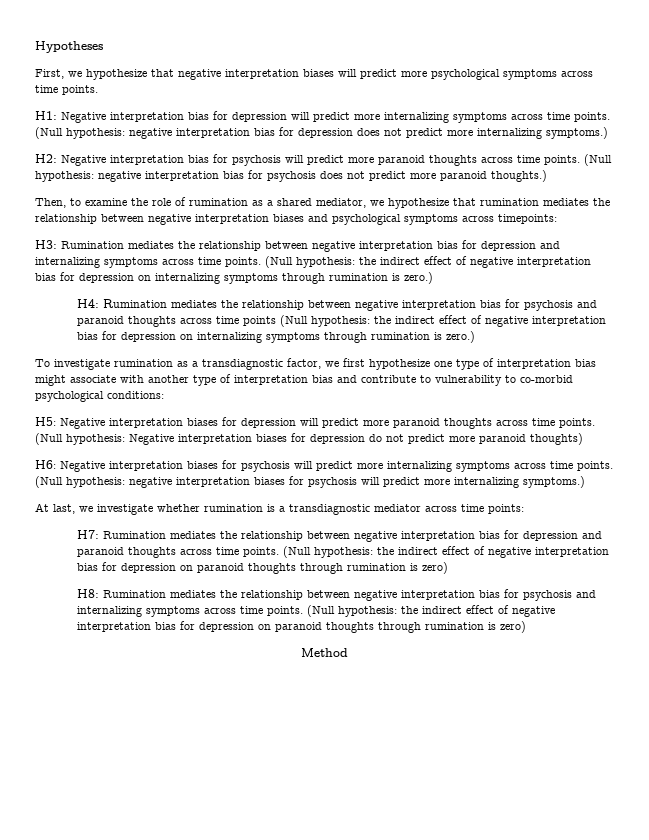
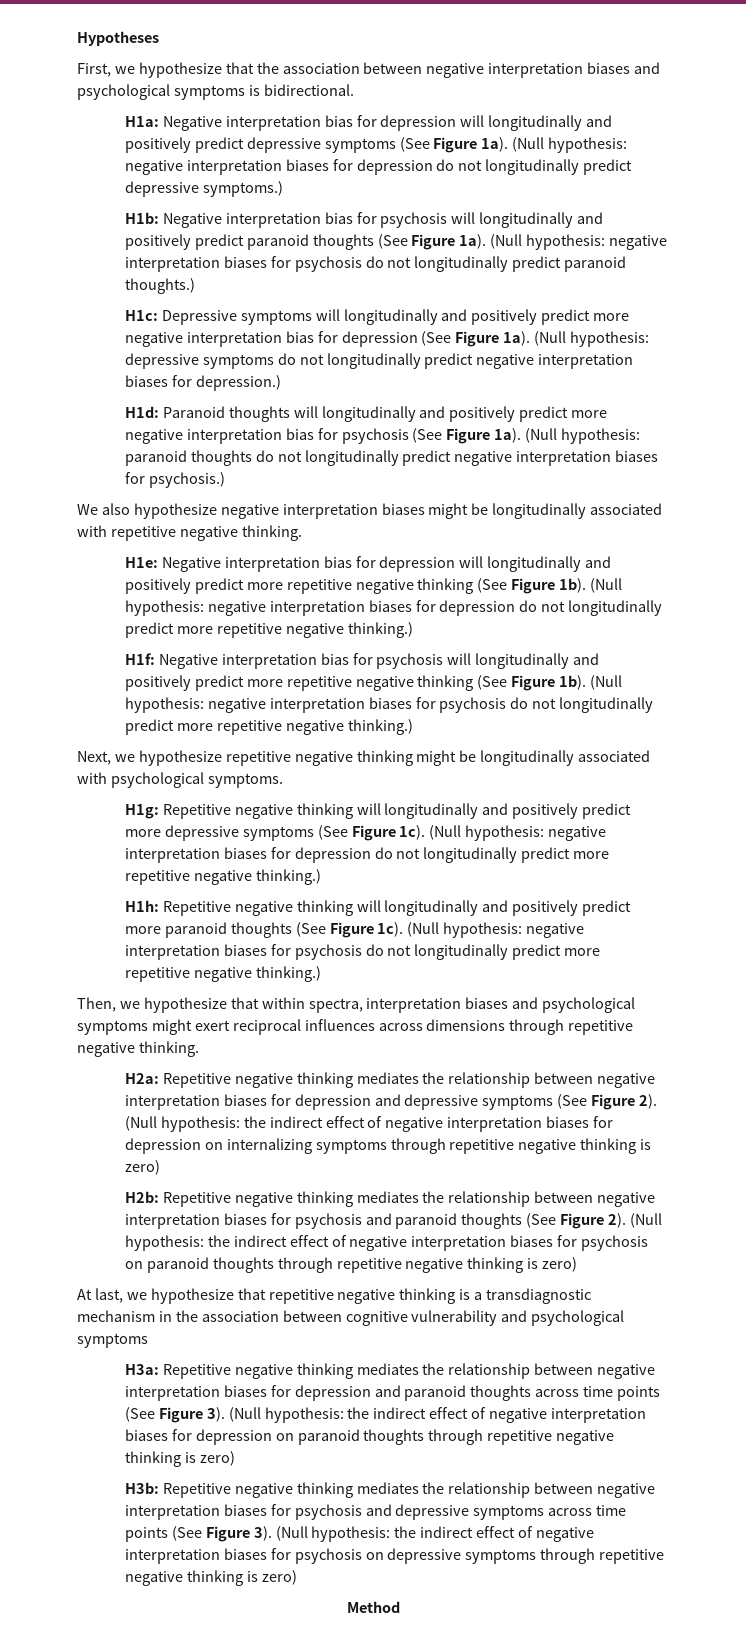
- First, we hypothesize that negative interpretation biases will predict more psychological symptoms across time points.
- H1: Negative interpretation bias for depression will predict more internalizing symptoms across time points. (Null hypothesis: negative interpretation bias for depression does not predict more internalizing symptoms.)
- H2: Negative interpretation bias for psychosis will predict more paranoid thoughts across time points. (Null hypothesis: negative interpretation bias for psychosis does not predict more paranoid thoughts.)
- Then, to examine the role of rumination as a shared mediator, we hypothesize that rumination mediates the relationship between negative interpretation biases and psychological symptoms across timepoints:
- H3: Rumination mediates the relationship between negative interpretation bias for depression and internalizing symptoms across time points. (Null hypothesis: the indirect effect of negative interpretation bias for depression on internalizing symptoms through rumination is zero.)
- H4: Rumination mediates the relationship between negative interpretation bias for psychosis and paranoid thoughts across time points (Null hypothesis: the indirect effect of negative interpretation bias for depression on internalizing symptoms through rumination is zero.)
- To investigate rumination as a transdiagnostic factor, we first hypothesize one type of interpretation bias might associate with another type of interpretation bias and contribute to vulnerability to co-morbid psychological conditions:
- H5: Negative interpretation biases for depression will predict more paranoid thoughts across time points. (Null hypothesis: Negative interpretation biases for depression do not predict more paranoid thoughts)
- H6: Negative interpretation biases for psychosis will predict more internalizing symptoms across time points. (Null hypothesis: negative interpretation biases for psychosis will predict more internalizing symptoms.)
- At last, we investigate whether rumination is a transdiagnostic mediator across time points:
- H7: Rumination mediates the relationship between negative interpretation bias for depression and paranoid thoughts across time points. (Null hypothesis: the indirect effect of negative interpretation bias for depression on paranoid thoughts through rumination is zero)
- H8: Rumination mediates the relationship between negative interpretation bias for psychosis and internalizing symptoms across time points. (Null hypothesis: the indirect effect of negative interpretation bias for depression on paranoid thoughts through rumination is zero)
+ First, we hypothesize that the association between negative interpretation biases and psychological symptoms is bidirectional.
+ H1a: Negative interpretation bias for depression will longitudinally and positively predict depressive symptoms (See Figure 1a). (Null hypothesis: negative interpretation biases for depression do not longitudinally predict depressive symptoms.)
+ H1b: Negative interpretation bias for psychosis will longitudinally and positively predict paranoid thoughts (See Figure 1a). (Null hypothesis: negative interpretation biases for psychosis do not longitudinally predict paranoid thoughts.)
+ H1c: Depressive symptoms will longitudinally and positively predict more negative interpretation bias for depression (See Figure 1a). (Null hypothesis: depressive symptoms do not longitudinally predict negative interpretation biases for depression.)
+ H1d: Paranoid thoughts will longitudinally and positively predict more negative interpretation bias for psychosis (See Figure 1a). (Null hypothesis: paranoid thoughts do not longitudinally predict negative interpretation biases for psychosis.)
+ We also hypothesize negative interpretation biases might be longitudinally associated with repetitive negative thinking.
+ H1e: Negative interpretation bias for depression will longitudinally and positively predict more repetitive negative thinking (See Figure 1b). (Null hypothesis: negative interpretation biases for depression do not longitudinally predict more repetitive negative thinking.)
+ H1f: Negative interpretation bias for psychosis will longitudinally and positively predict more repetitive negative thinking (See Figure 1b). (Null hypothesis: negative interpretation biases for psychosis do not longitudinally predict more repetitive negative thinking.)
+ Next, we hypothesize repetitive negative thinking might be longitudinally associated with psychological symptoms.
+ H1g: Repetitive negative thinking will longitudinally and positively predict more depressive symptoms (See Figure 1c). (Null hypothesis: negative interpretation biases for depression do not longitudinally predict more repetitive negative thinking.)
+ H1h: Repetitive negative thinking will longitudinally and positively predict more paranoid thoughts (See Figure 1c). (Null hypothesis: negative interpretation biases for psychosis do not longitudinally predict more repetitive negative thinking.)
+ Then, we hypothesize that within spectra, interpretation biases and psychological symptoms might exert reciprocal influences across dimensions through repetitive negative thinking.
+ H2a: Repetitive negative thinking mediates the relationship between negative interpretation biases for depression and depressive symptoms (See Figure 2). (Null hypothesis: the indirect effect of negative interpretation biases for depression on internalizing symptoms through repetitive negative thinking is zero)
+ H2b: Repetitive negative thinking mediates the relationship between negative interpretation biases for psychosis and paranoid thoughts (See Figure 2). (Null hypothesis: the indirect effect of negative interpretation biases for psychosis on paranoid thoughts through repetitive negative thinking is zero)
+ At last, we hypothesize that repetitive negative thinking is a transdiagnostic mechanism in the association between cognitive vulnerability and psychological symptoms
+ H3a: Repetitive negative thinking mediates the relationship between negative interpretation biases for depression and paranoid thoughts across time points (See Figure 3). (Null hypothesis: the indirect effect of negative interpretation biases for depression on paranoid thoughts through repetitive negative thinking is zero)
+ H3b: Repetitive negative thinking mediates the relationship between negative interpretation biases for psychosis and depressive symptoms across time points (See Figure 3). (Null hypothesis: the indirect effect of negative interpretation biases for psychosis on depressive symptoms through repetitive negative thinking is zero)

